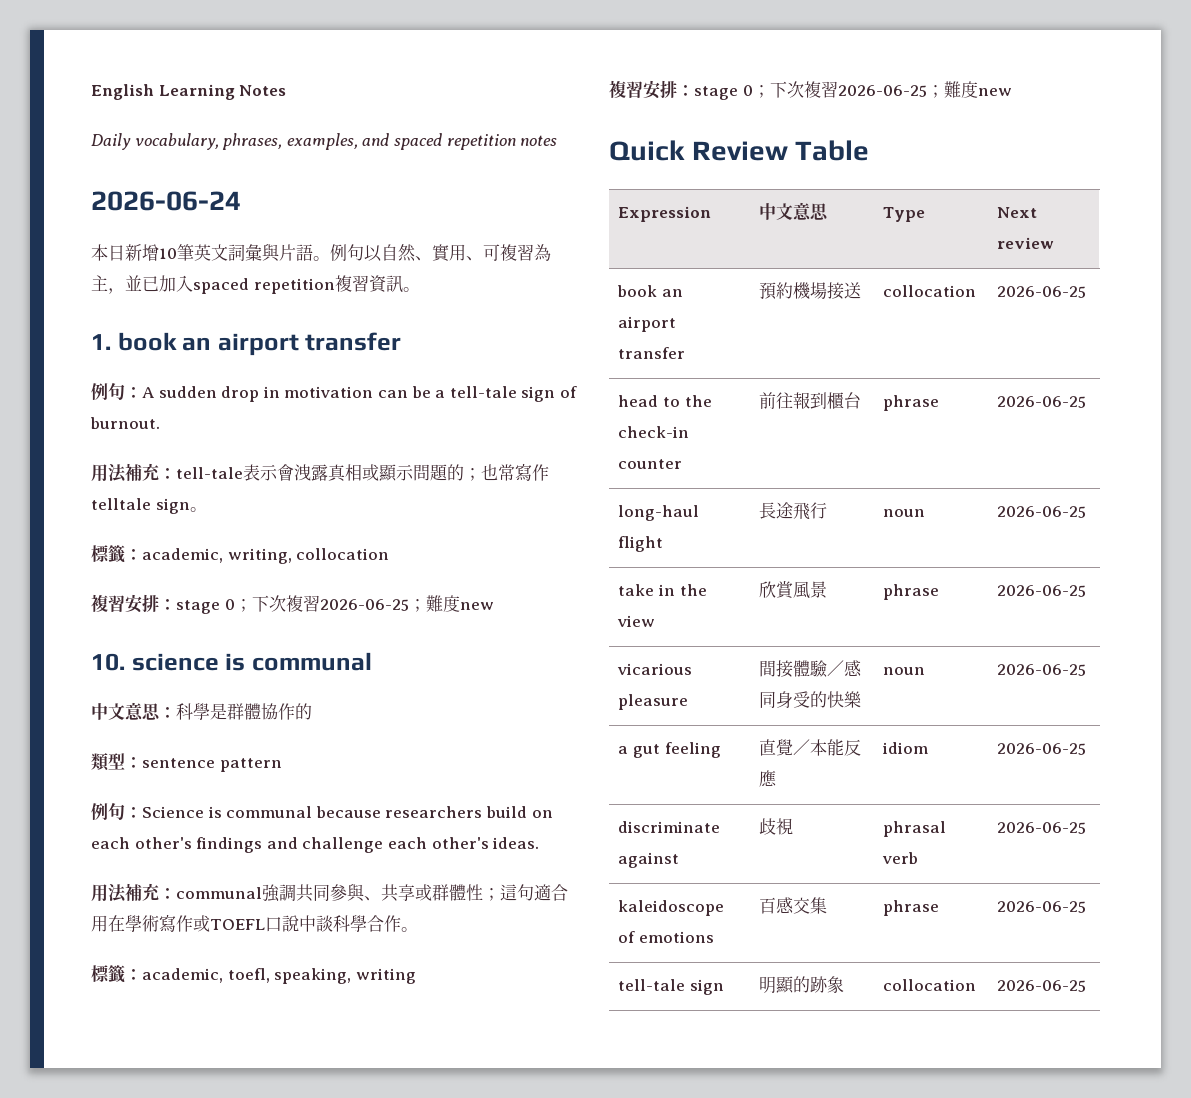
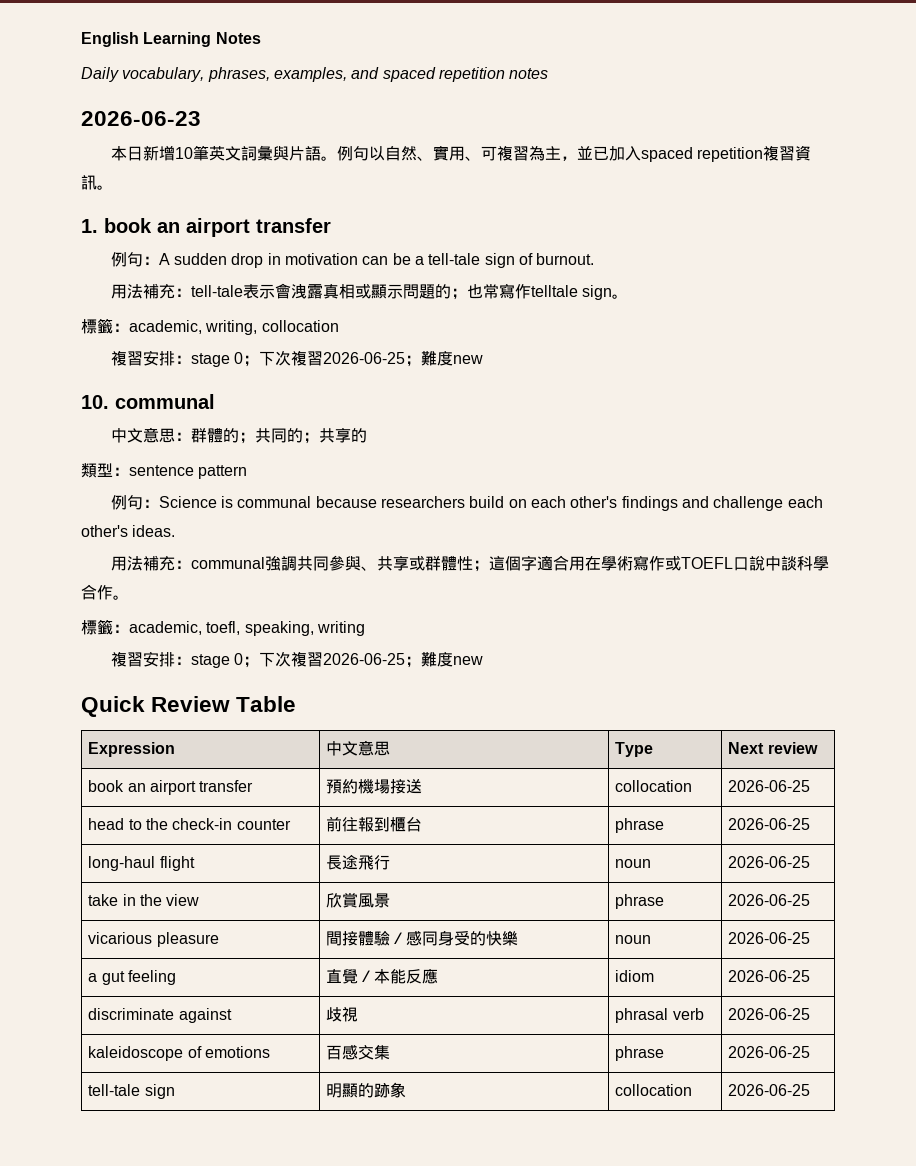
- 2026-06-24
+ 2026-06-23
- 10. science is communal
+ 10. communal
- 中文意思：科學是群體協作的
+ 中文意思：群體的；共同的；共享的
- 用法補充：communal強調共同參與、共享或群體性；這句適合用在學術寫作或TOEFL口說中談科學合作。
+ 用法補充：communal強調共同參與、共享或群體性；這個字適合用在學術寫作或TOEFL口說中談科學合作。

